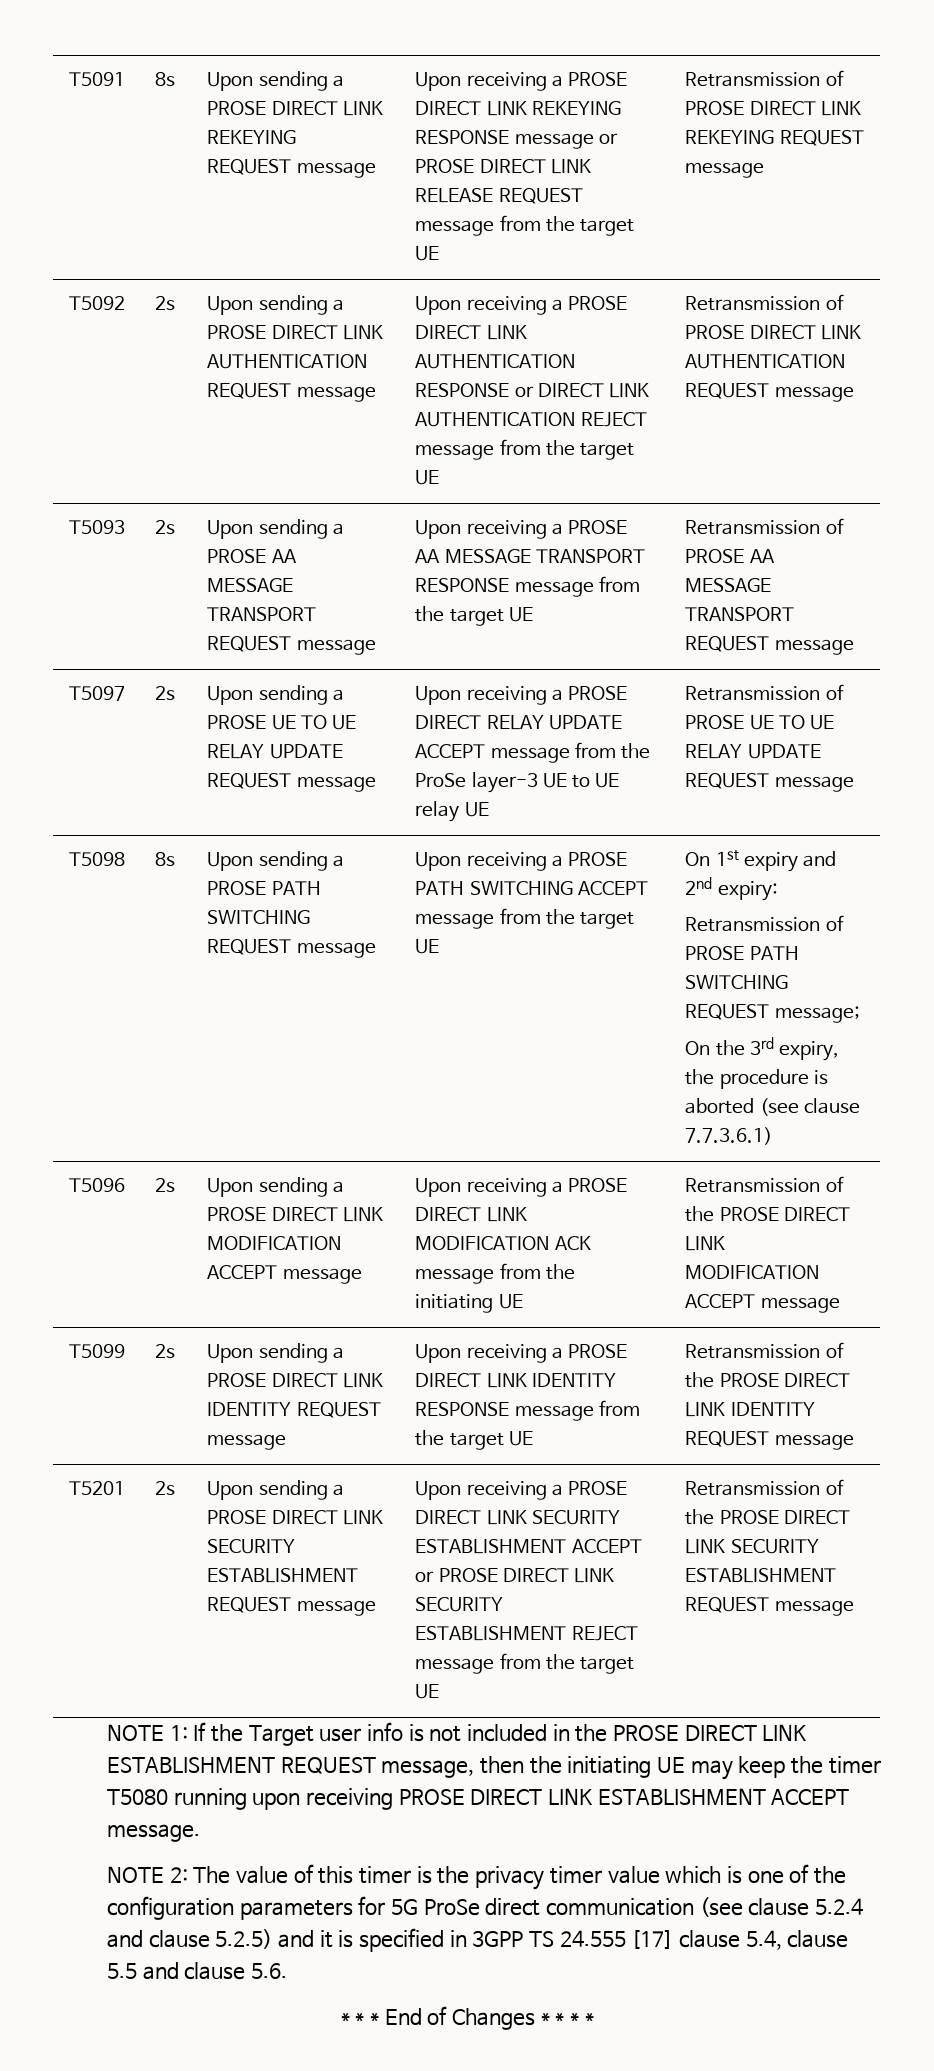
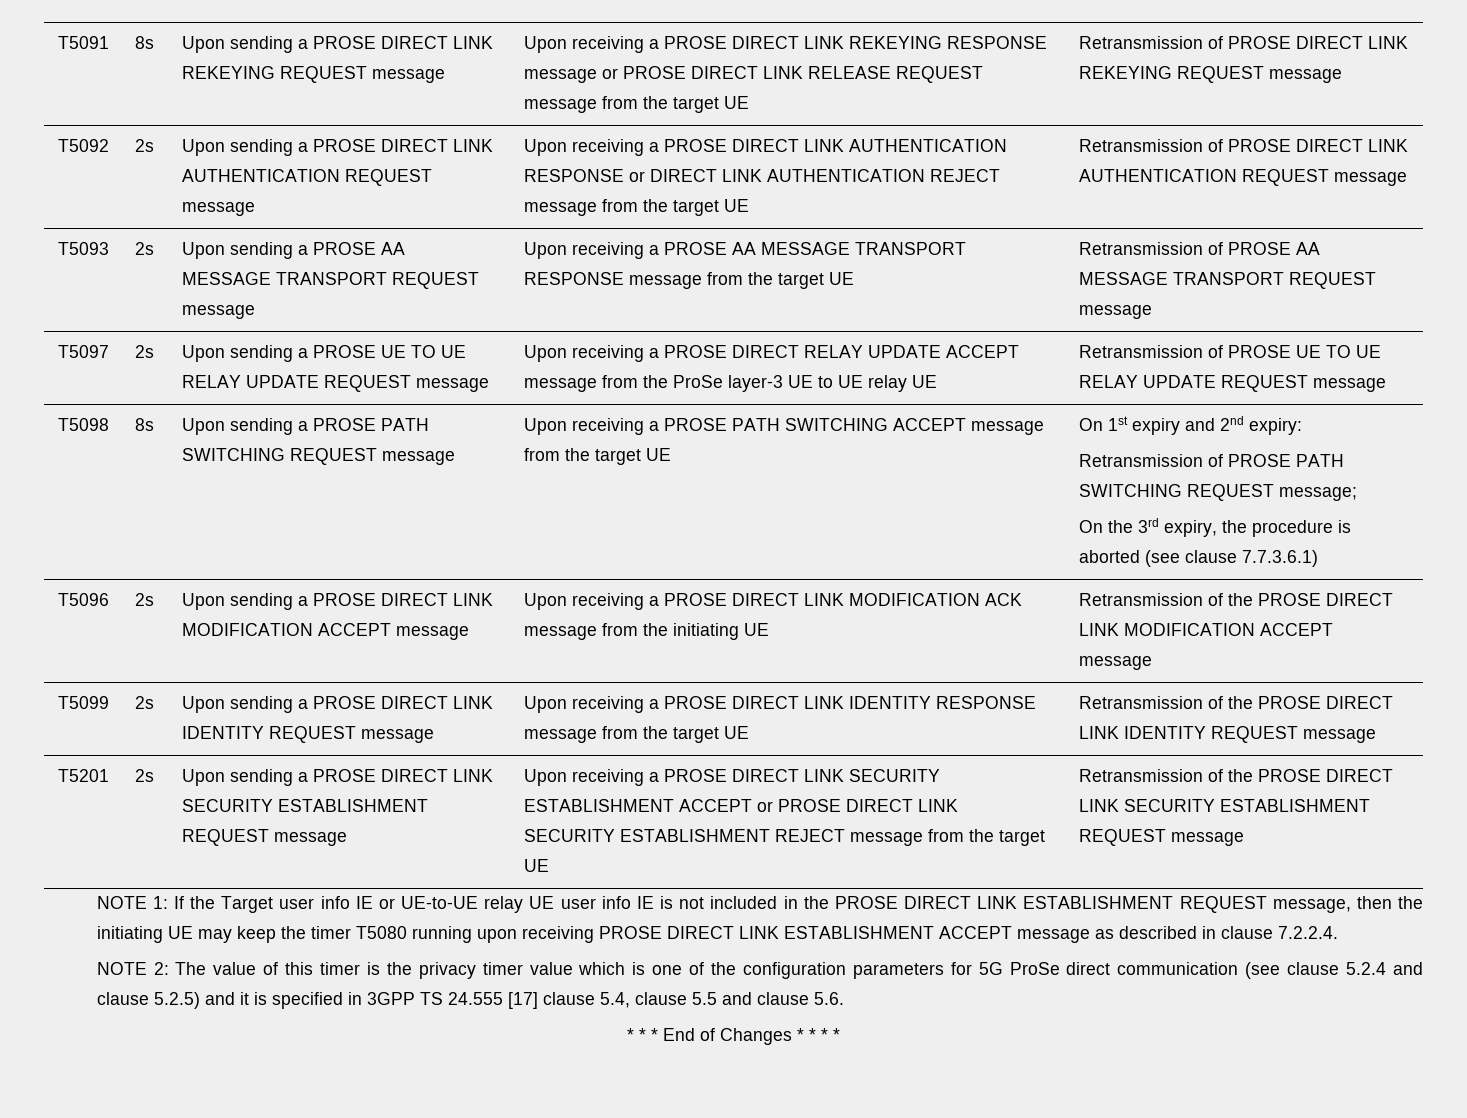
- NOTE 1: If the Target user info is not included in the PROSE DIRECT LINK ESTABLISHMENT REQUEST message, then the initiating UE may keep the timer T5080 running upon receiving PROSE DIRECT LINK ESTABLISHMENT ACCEPT message.
+ NOTE 1: If the Target user info IE or UE-to-UE relay UE user info IE is not included in the PROSE DIRECT LINK ESTABLISHMENT REQUEST message, then the initiating UE may keep the timer T5080 running upon receiving PROSE DIRECT LINK ESTABLISHMENT ACCEPT message as described in clause 7.2.2.4.

